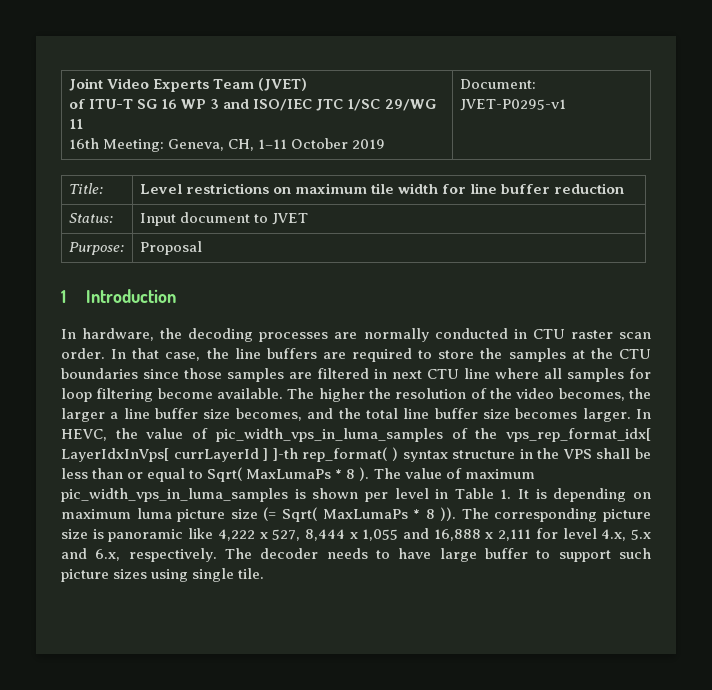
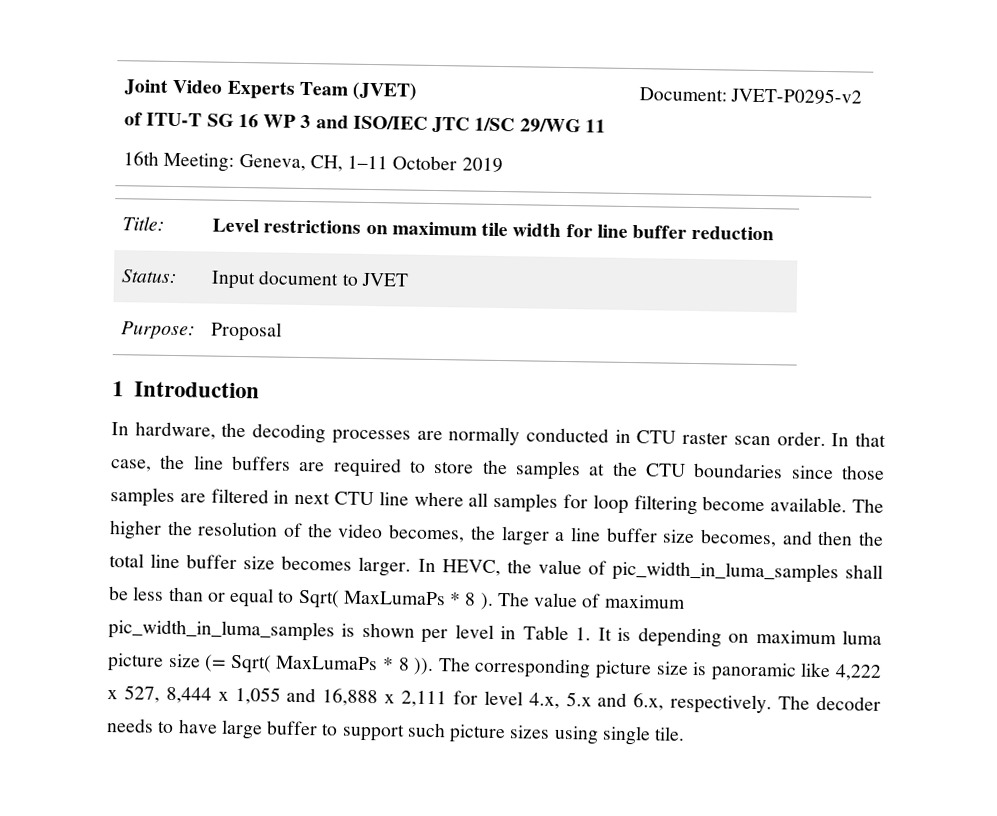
  Joint Video Experts Team (JVET)
  of ITU-T SG 16 WP 3 and ISO/IEC JTC 1/SC 29/WG 11
- 16th Meeting: Geneva, CH, 1–11 October 2019 | Document: JVET-P0295-v1
+ 16th Meeting: Geneva, CH, 1–11 October 2019 | Document: JVET-P0295-v2
- The higher the resolution of the video becomes, the larger a line buffer size becomes, and the total line buffer size becomes larger.
+ The higher the resolution of the video becomes, the larger a line buffer size becomes, and then the total line buffer size becomes larger.
- In HEVC, the value of pic_width_vps_in_luma_samples of the vps_rep_format_idx[ LayerIdxInVps[ currLayerId ] ]-th rep_format( ) syntax structure in the VPS shall be less than or equal to Sqrt( MaxLumaPs * 8 ).
+ In HEVC, the value of pic_width_in_luma_samples shall be less than or equal to Sqrt( MaxLumaPs * 8 ).
- The value of maximum pic_width_vps_in_luma_samples is shown per level in Table 1. It is depending on maximum luma picture size (= Sqrt( MaxLumaPs * 8 )).
+ The value of maximum pic_width_in_luma_samples is shown per level in Table 1. It is depending on maximum luma picture size (= Sqrt( MaxLumaPs * 8 )).

